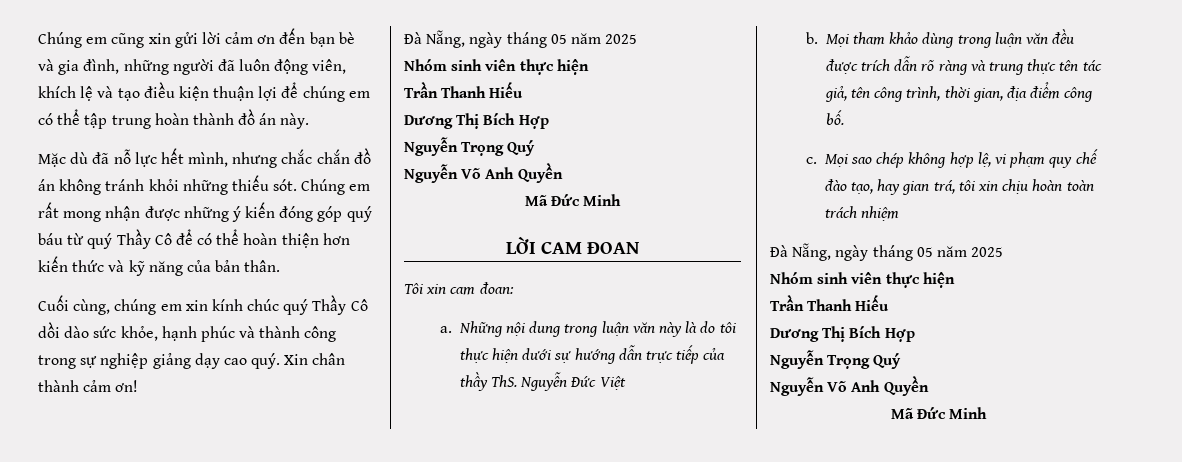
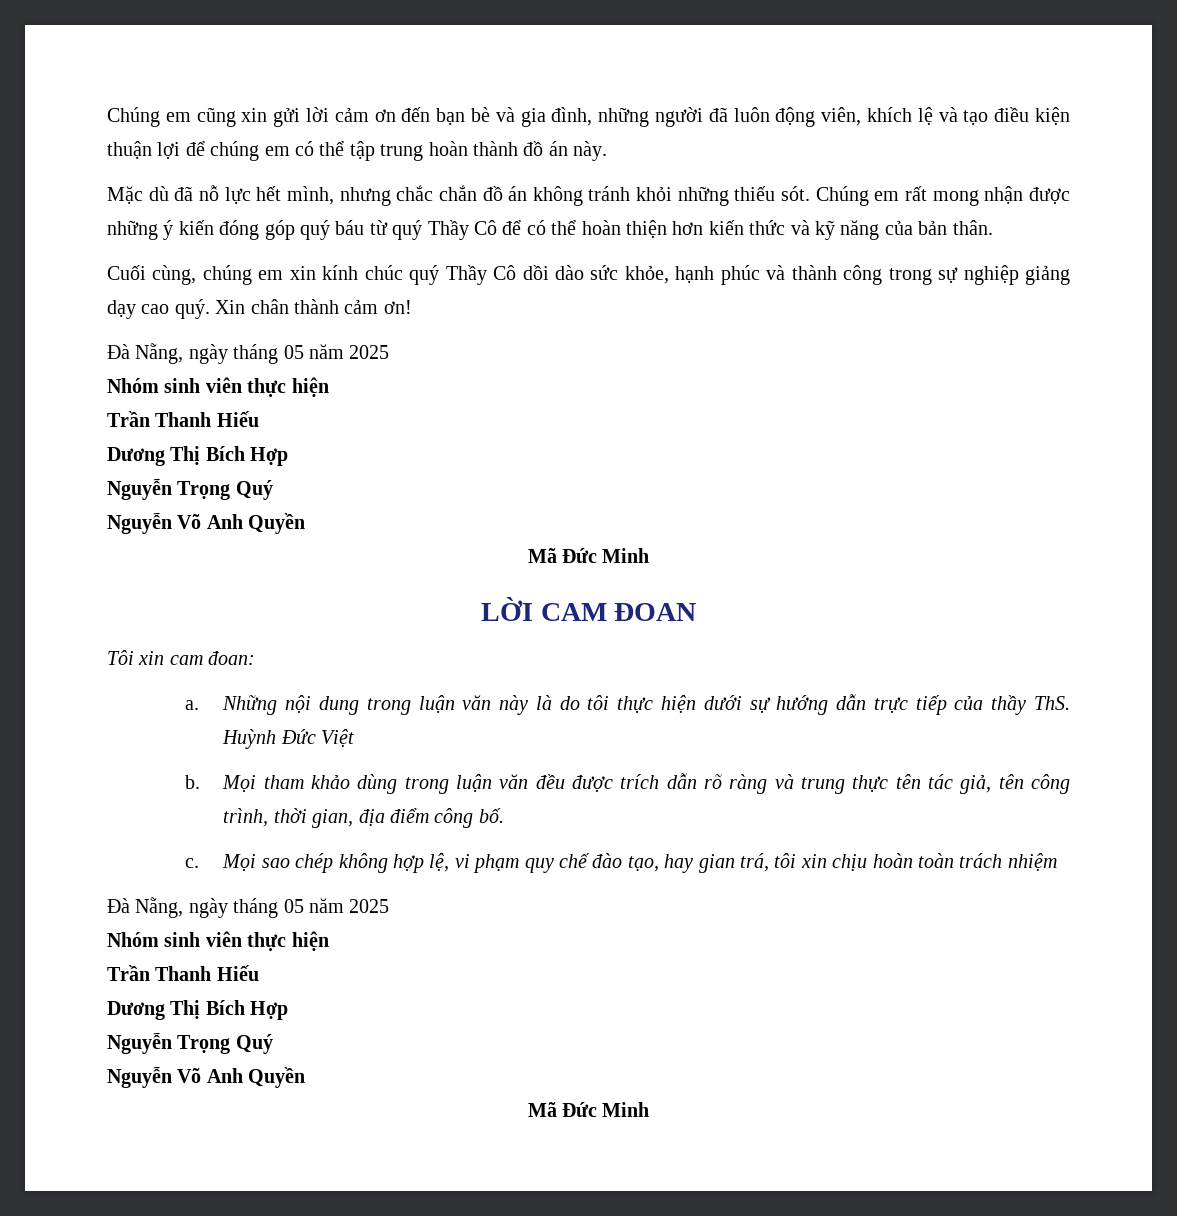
- Những nội dung trong luận văn này là do tôi thực hiện dưới sự hướng dẫn trực tiếp của thầy ThS. Nguyễn Đức Việt
+ Những nội dung trong luận văn này là do tôi thực hiện dưới sự hướng dẫn trực tiếp của thầy ThS. Huỳnh Đức Việt

